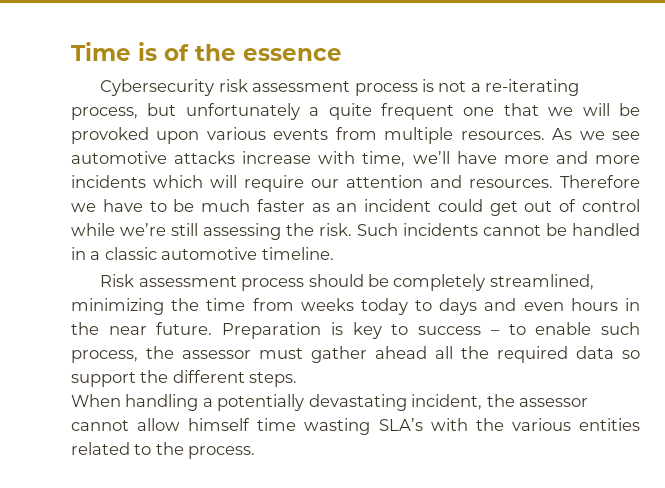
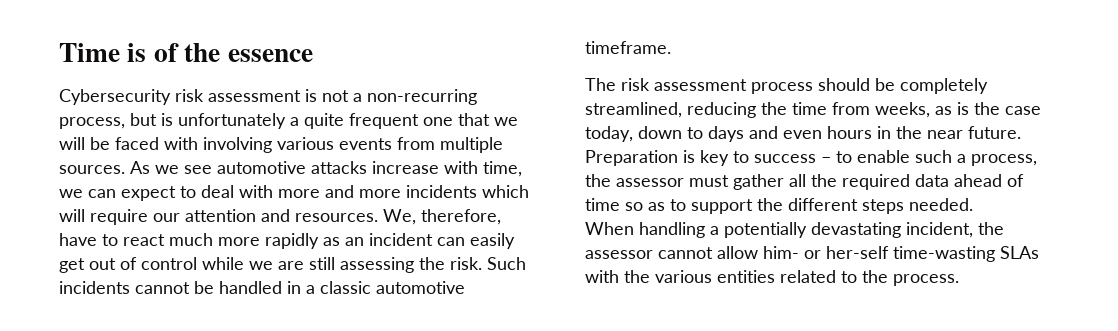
- Cybersecurity risk assessment process is not a re-iterating process, but unfortunately a quite frequent one that we will be provoked upon various events from multiple resources.
+ Cybersecurity risk assessment is not a non-recurring process, but is unfortunately a quite frequent one that we will be faced with involving various events from multiple sources.
- As we see automotive attacks increase with time, we’ll have more and more incidents which will require our attention and resources.
+ As we see automotive attacks increase with time, we can expect to deal with more and more incidents which will require our attention and resources.
- Therefore we have to be much faster as an incident could get out of control while we’re still assessing the risk.
+ We, therefore, have to react much more rapidly as an incident can easily get out of control while we are still assessing the risk.
- Such incidents cannot be handled in a classic automotive timeline.
- Risk assessment process should be completely streamlined, minimizing the time from weeks today to days and even hours in the near future.
+ Such incidents cannot be handled in a classic automotive timeframe.
+ The risk assessment process should be completely streamlined, reducing the time from weeks, as is the case today, down to days and even hours in the near future.
- Preparation is key to success – to enable such process, the assessor must gather ahead all the required data so support the different steps.
+ Preparation is key to success – to enable such a process, the assessor must gather all the required data ahead of time so as to support the different steps needed.
- When handling a potentially devastating incident, the assessor cannot allow himself time wasting SLA’s with the various entities related to the process.
+ When handling a potentially devastating incident, the assessor cannot allow him- or her-self time-wasting SLAs with the various entities related to the process.

